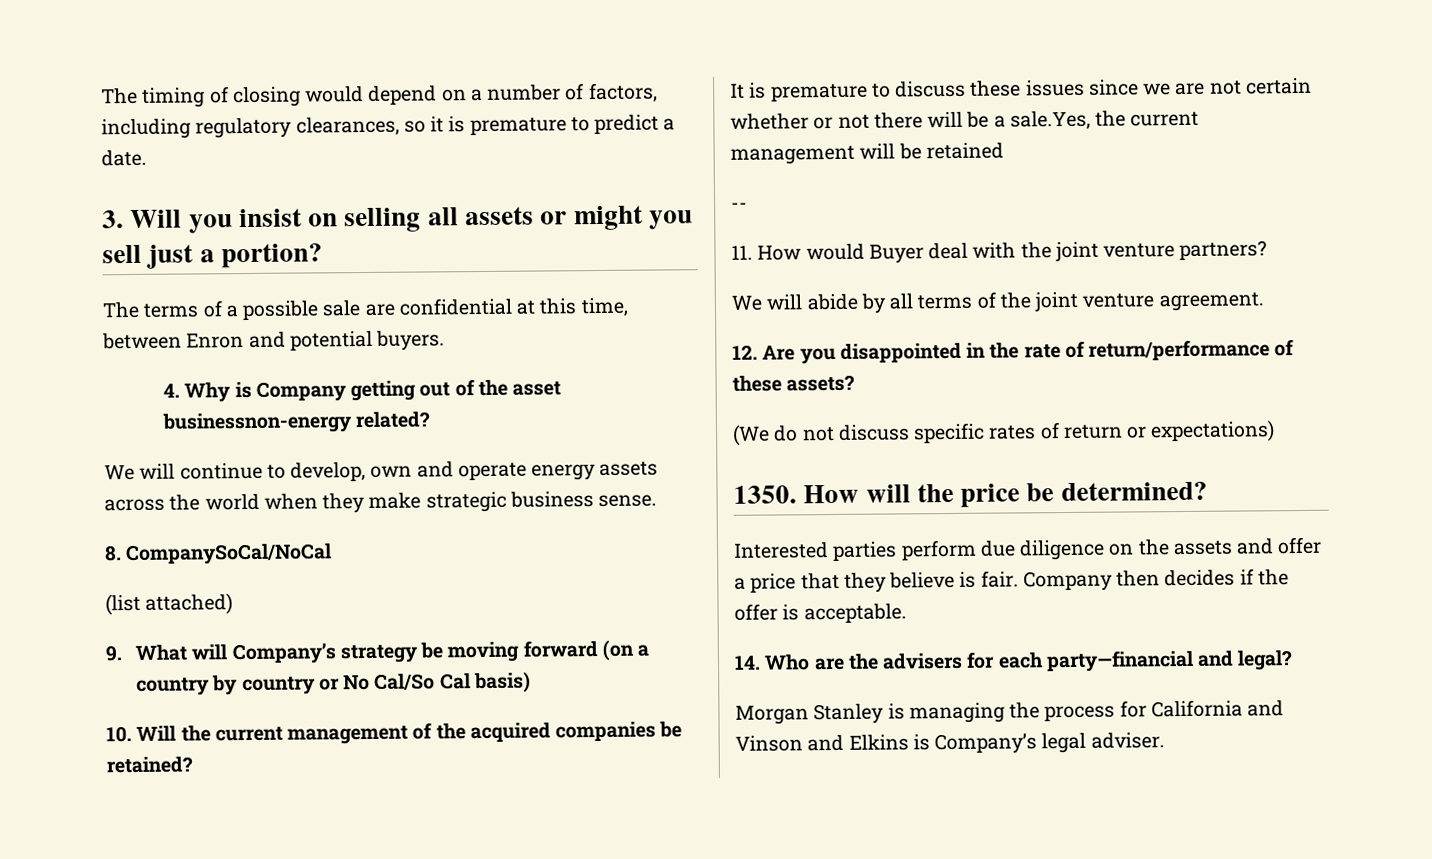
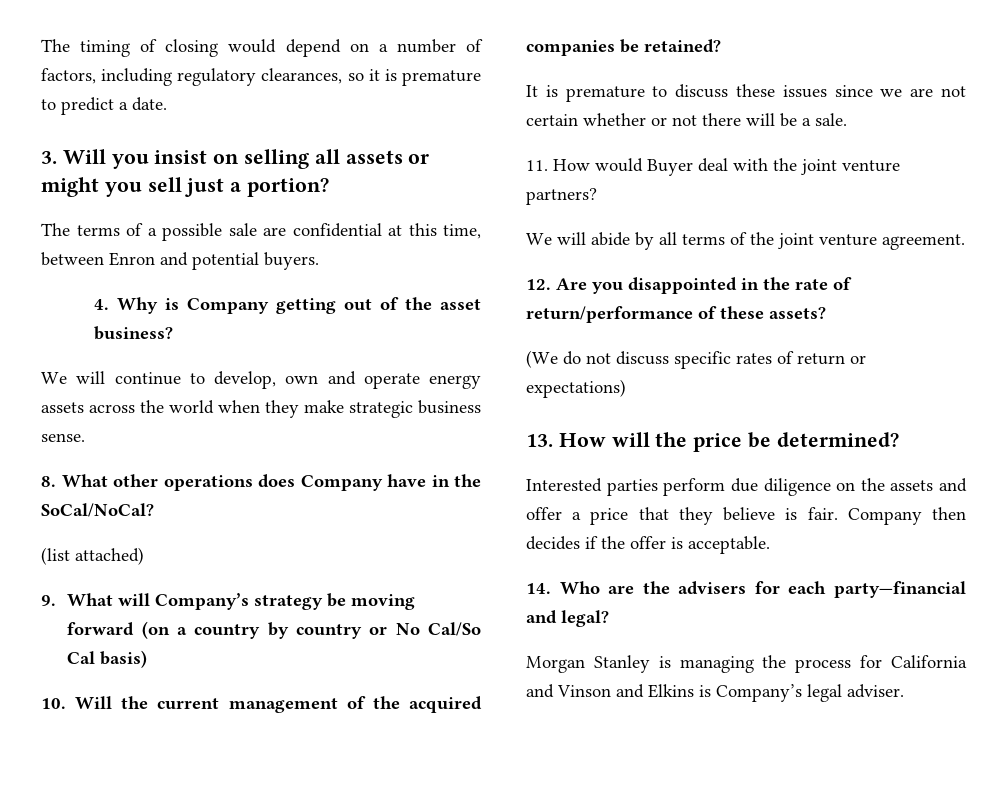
- 4. Why is Company getting out of the asset businessnon-energy related?
+ 4. Why is Company getting out of the asset business?
- 8. CompanySoCal/NoCal
+ 8. What other operations does Company have in the SoCal/NoCal?
- It is premature to discuss these issues since we are not certain whether or not there will be a sale.Yes, the current management will be retained
- --
+ It is premature to discuss these issues since we are not certain whether or not there will be a sale.
- 1350. How will the price be determined?
+ 13. How will the price be determined?

